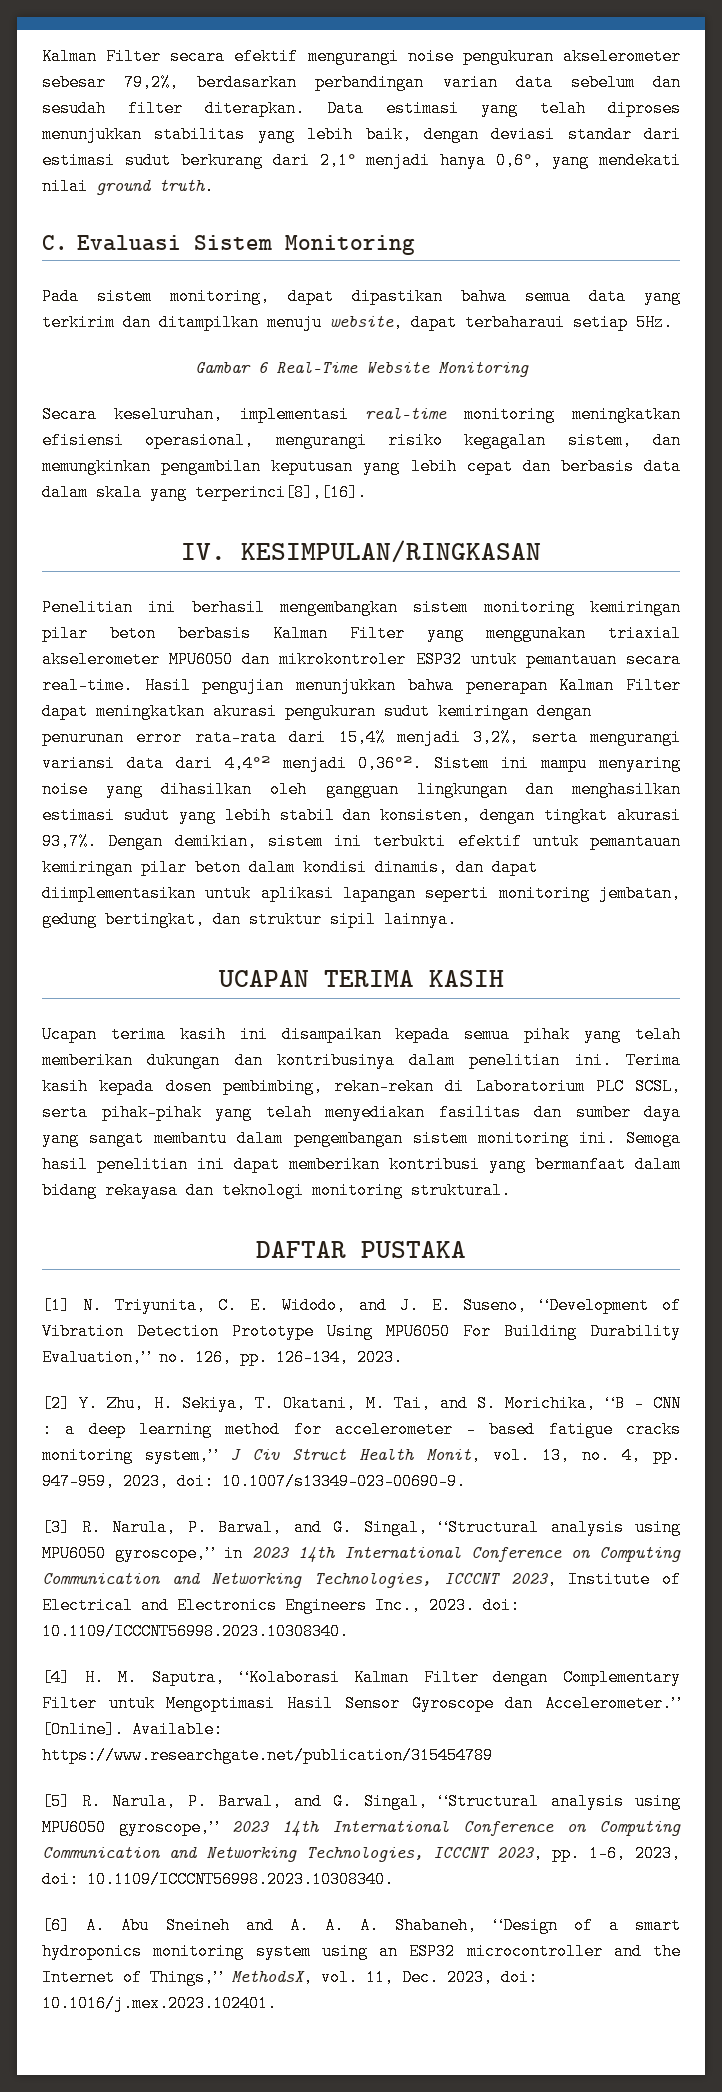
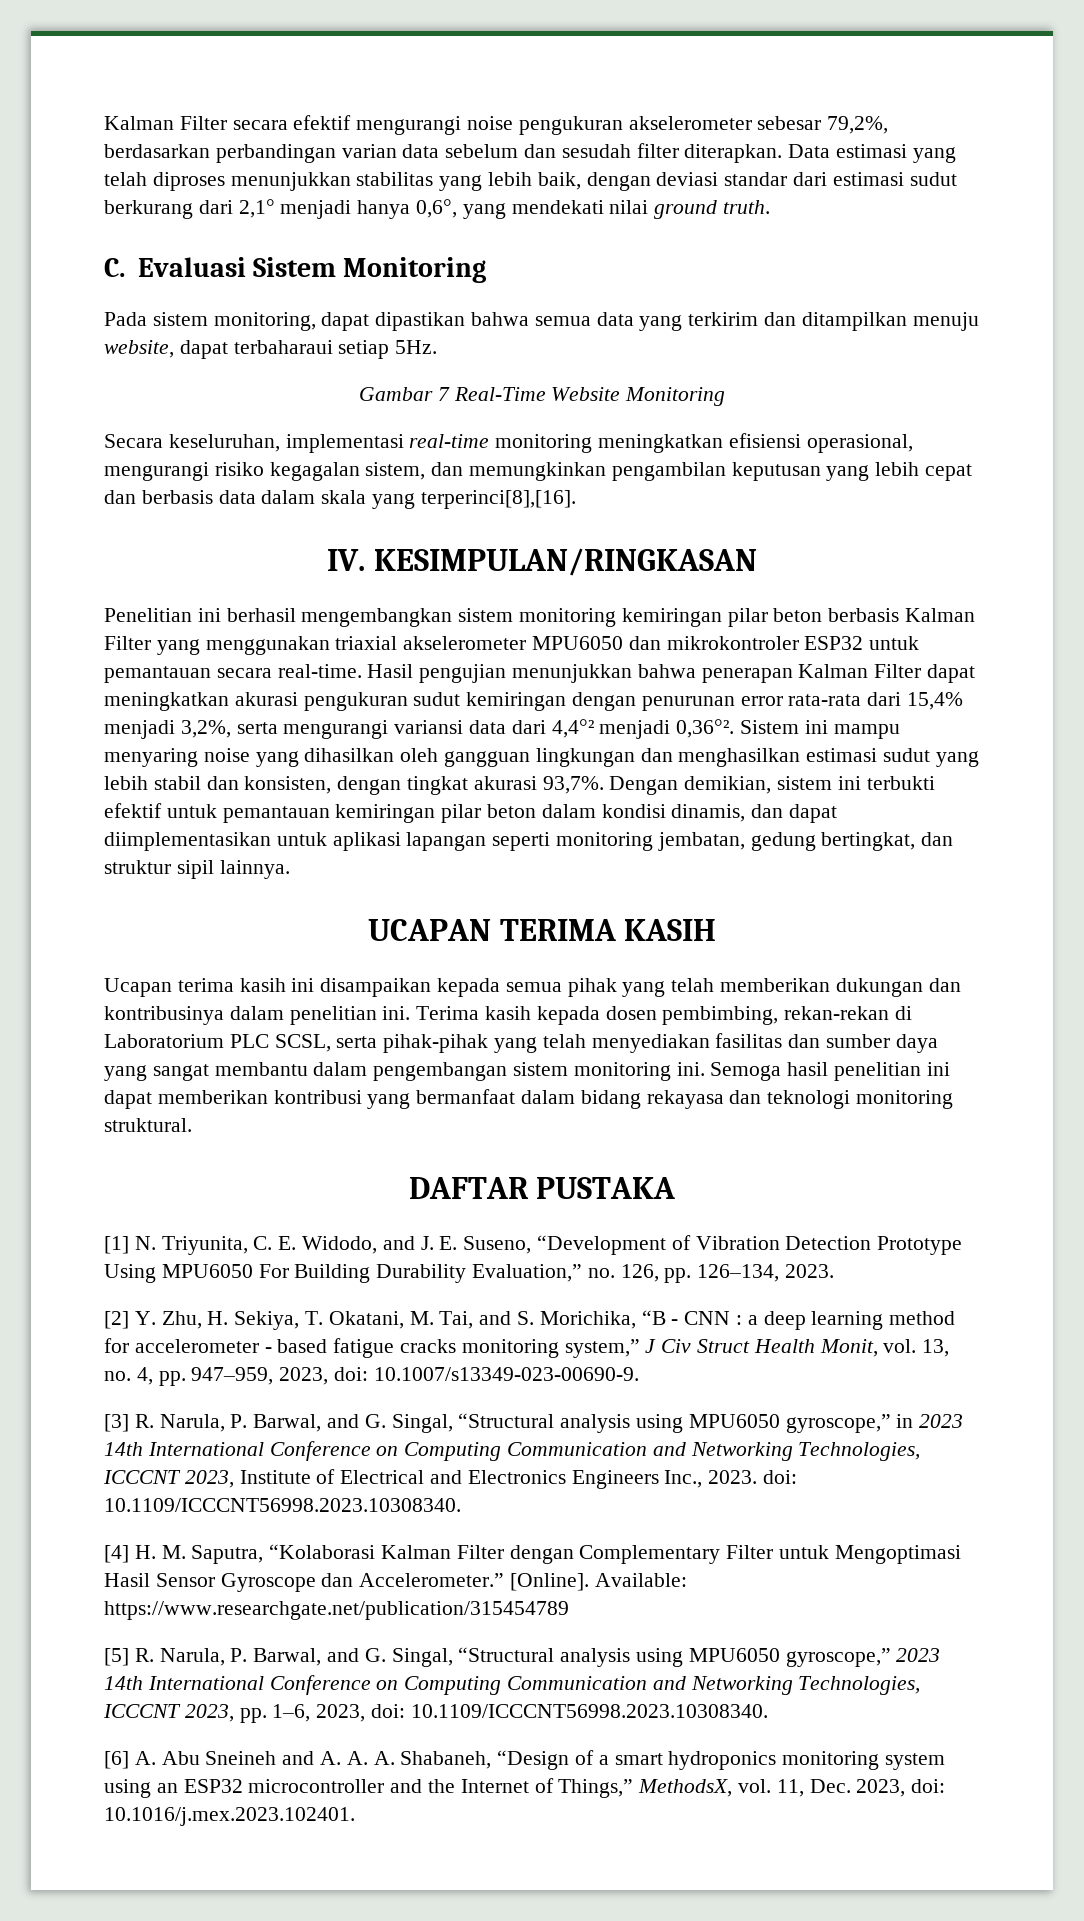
- Gambar 6 Real-Time Website Monitoring
+ Gambar 7 Real-Time Website Monitoring

